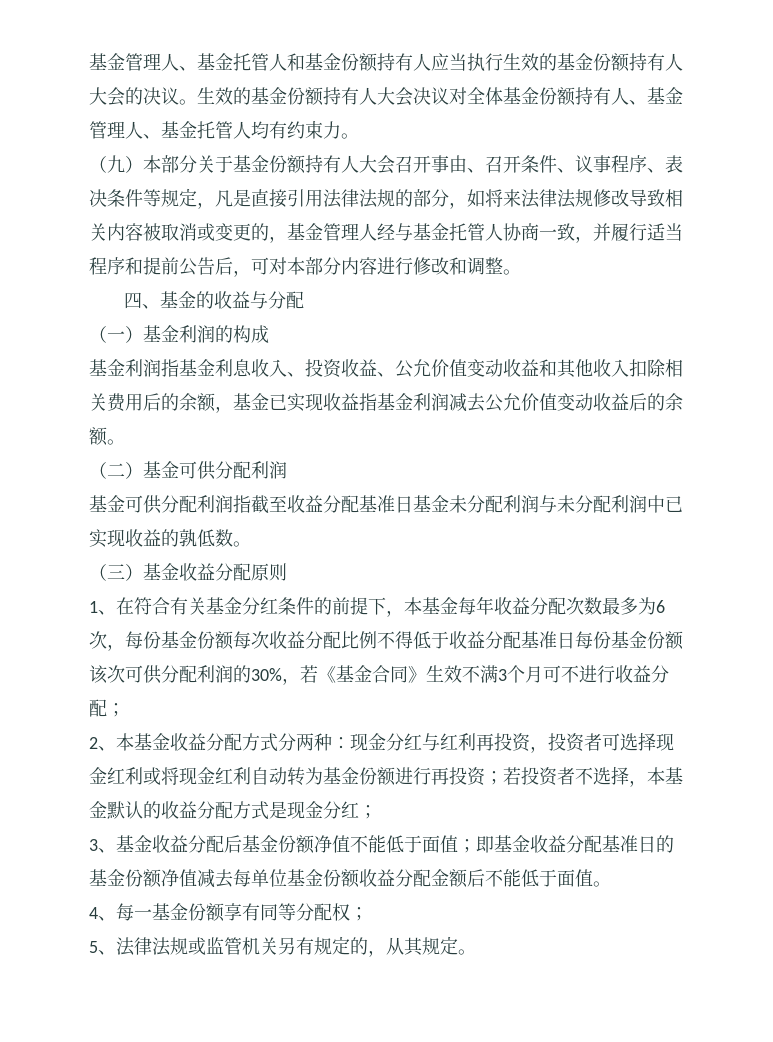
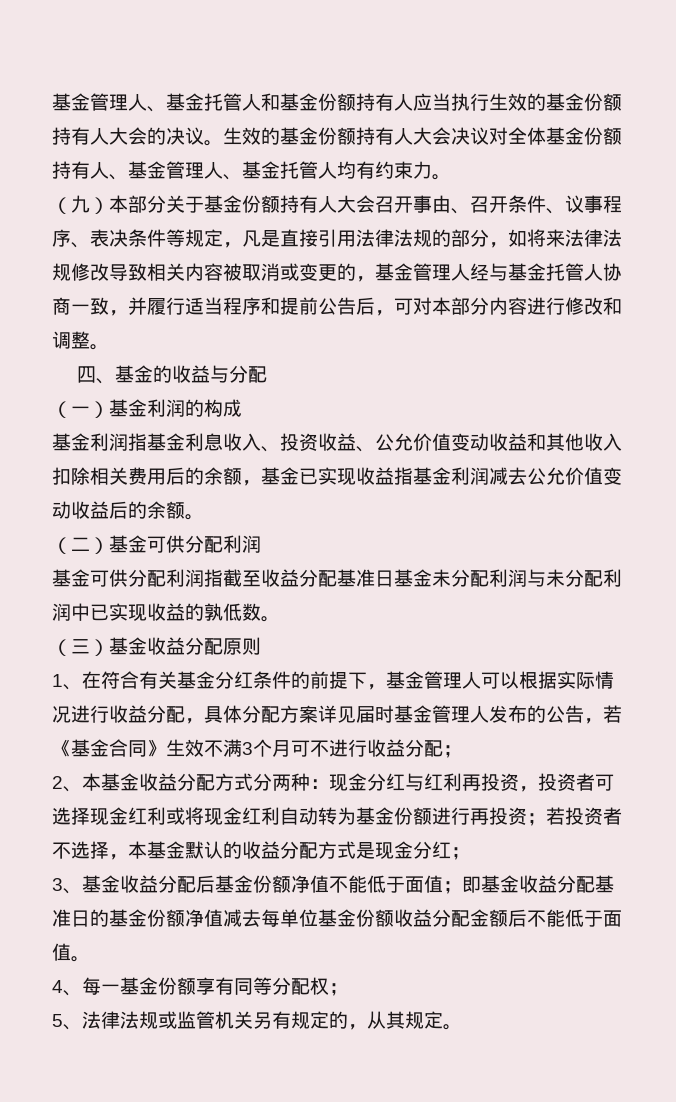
- 1、在符合有关基金分红条件的前提下，本基金每年收益分配次数最多为6次，每份基金份额每次收益分配比例不得低于收益分配基准日每份基金份额该次可供分配利润的30%，若《基金合同》生效不满3个月可不进行收益分配；
+ 1、在符合有关基金分红条件的前提下，基金管理人可以根据实际情况进行收益分配，具体分配方案详见届时基金管理人发布的公告，若《基金合同》生效不满3个月可不进行收益分配；

